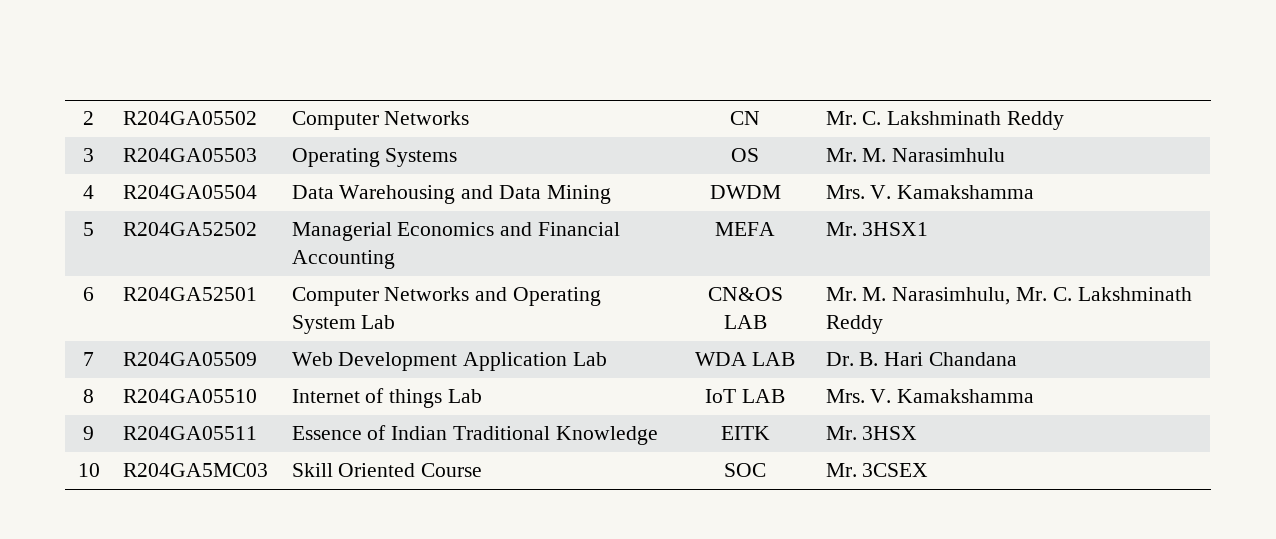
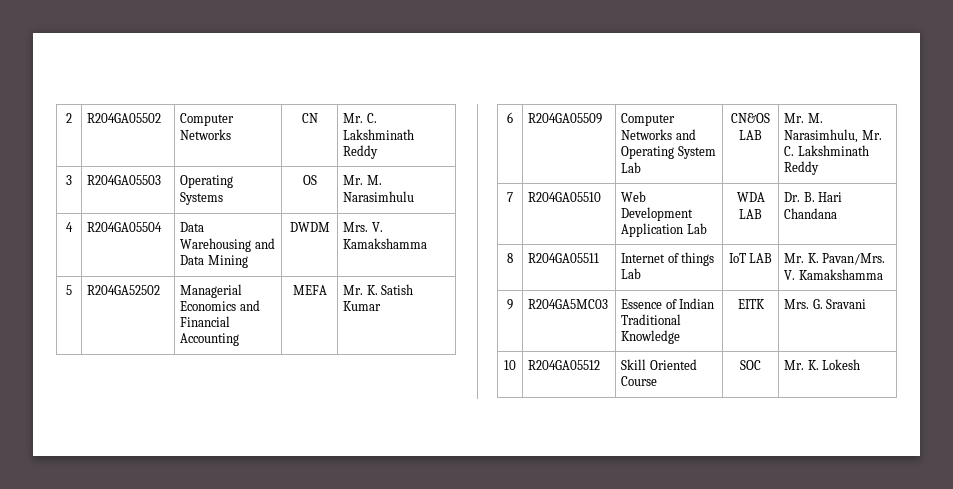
- 5 | R204GA52502 | Managerial Economics and Financial Accounting | MEFA | Mr. 3HSX1
+ 5 | R204GA52502 | Managerial Economics and Financial Accounting | MEFA | Mr. K. Satish Kumar
- 6 | R204GA52501 | Computer Networks and Operating System Lab | CN&OS LAB | Mr. M. Narasimhulu, Mr. C. Lakshminath Reddy
+ 6 | R204GA05509 | Computer Networks and Operating System Lab | CN&OS LAB | Mr. M. Narasimhulu, Mr. C. Lakshminath Reddy
- 7 | R204GA05509 | Web Development Application Lab | WDA LAB | Dr. B. Hari Chandana
+ 7 | R204GA05510 | Web Development Application Lab | WDA LAB | Dr. B. Hari Chandana
- 8 | R204GA05510 | Internet of things Lab | IoT LAB | Mrs. V. Kamakshamma
+ 8 | R204GA05511 | Internet of things Lab | IoT LAB | Mr. K. Pavan/Mrs. V. Kamakshamma
- 9 | R204GA05511 | Essence of Indian Traditional Knowledge | EITK | Mr. 3HSX
+ 9 | R204GA5MC03 | Essence of Indian Traditional Knowledge | EITK | Mrs. G. Sravani
- 10 | R204GA5MC03 | Skill Oriented Course | SOC | Mr. 3CSEX
+ 10 | R204GA05512 | Skill Oriented Course | SOC | Mr. K. Lokesh

